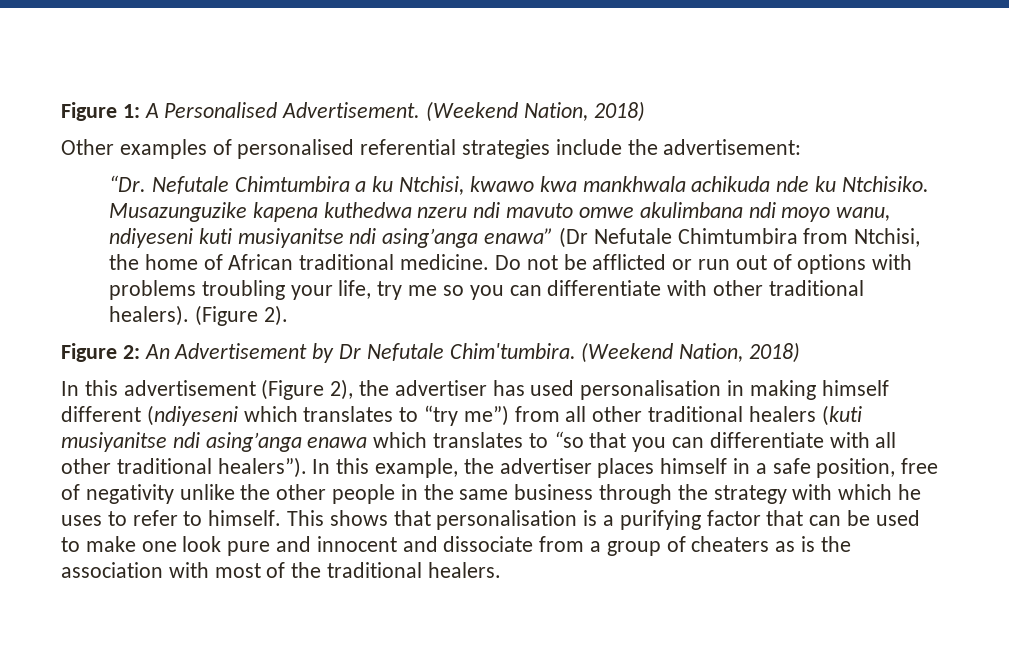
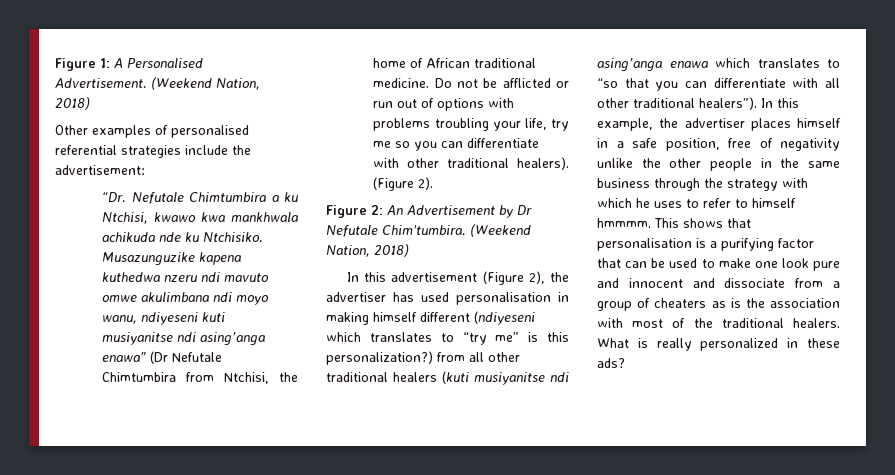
- In this advertisement (Figure 2), the advertiser has used personalisation in making himself different (ndiyeseni which translates to “try me”) from all other traditional healers (kuti musiyanitse ndi asing’anga enawa which translates to “so that you can differentiate with all other traditional healers”).
+ In this advertisement (Figure 2), the advertiser has used personalisation in making himself different (ndiyeseni which translates to “try me” is this personalization?) from all other traditional healers (kuti musiyanitse ndi asing’anga enawa which translates to “so that you can differentiate with all other traditional healers”).
- In this example, the advertiser places himself in a safe position, free of negativity unlike the other people in the same business through the strategy with which he uses to refer to himself.
+ In this example, the advertiser places himself in a safe position, free of negativity unlike the other people in the same business through the strategy with which he uses to refer to himself hmmmm.
+ What is really personalized in these ads?

